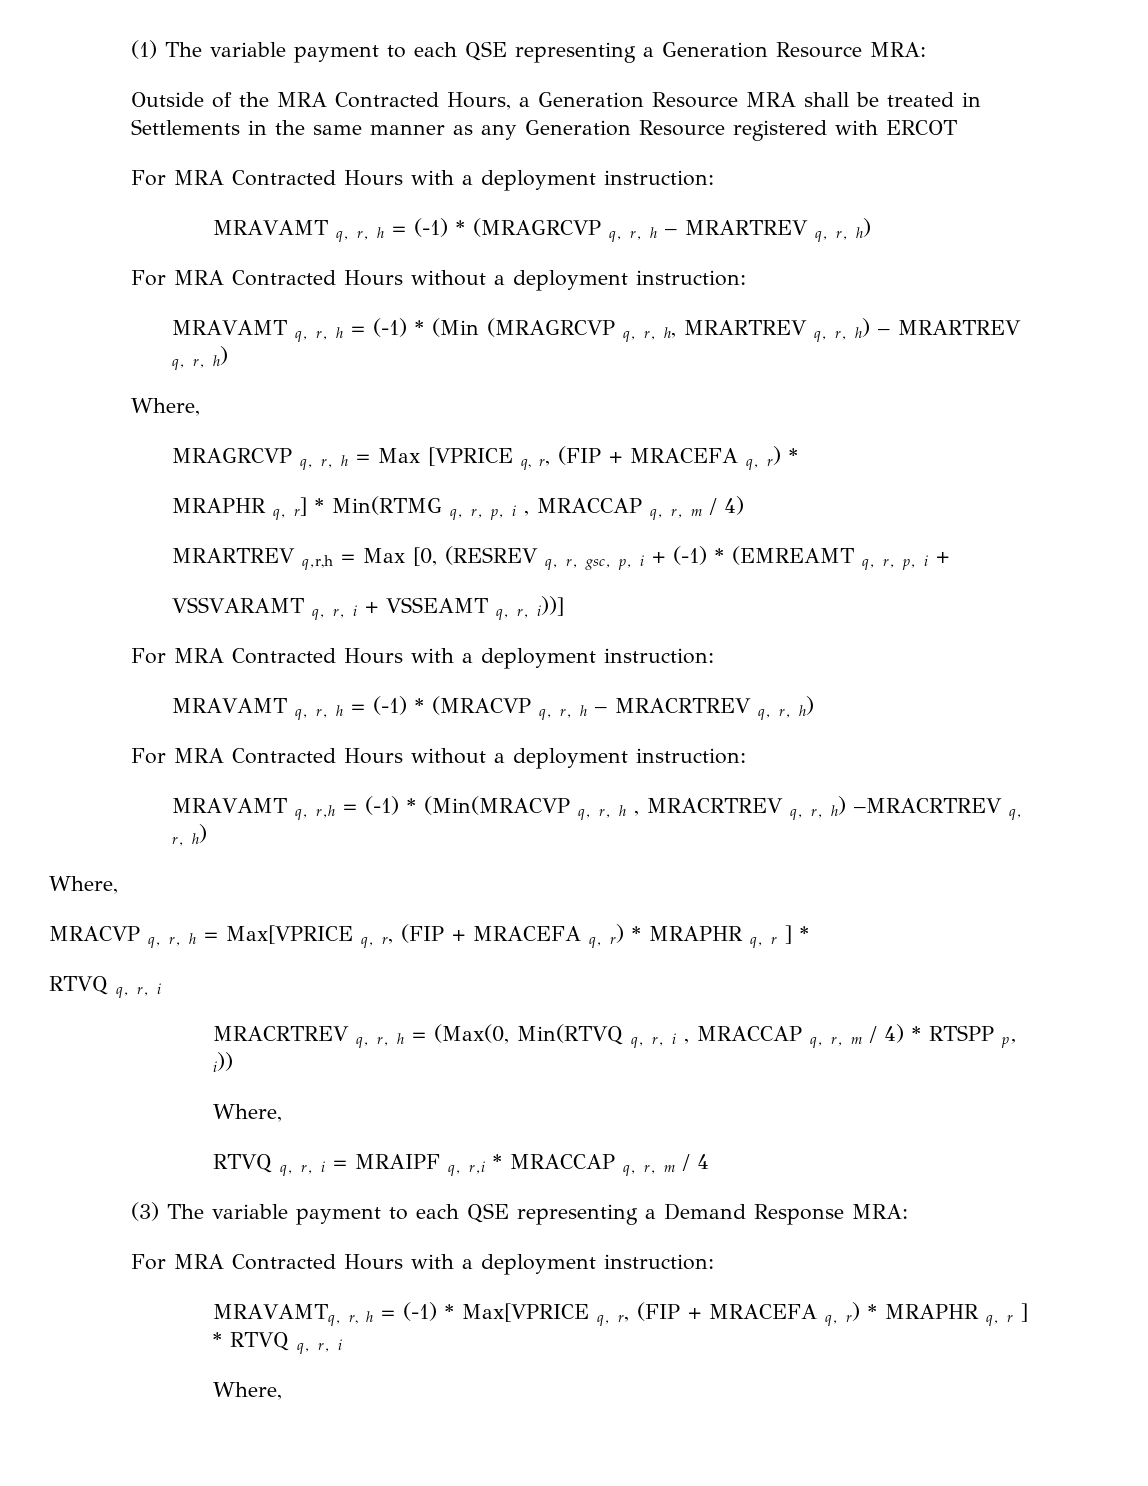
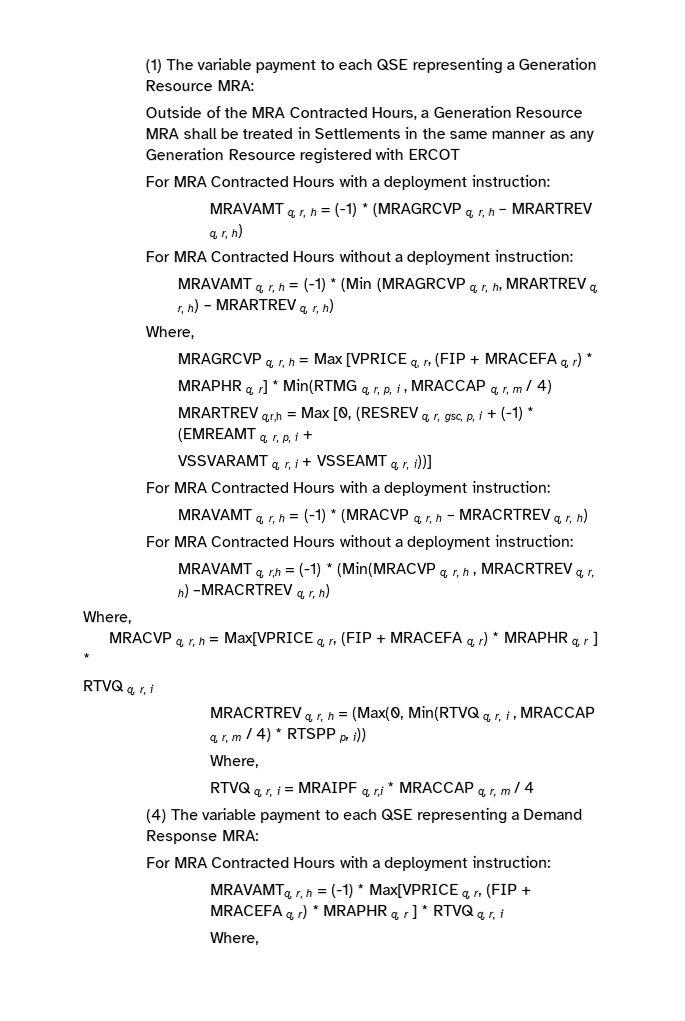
- (3) The variable payment to each QSE representing a Demand Response MRA:
+ (4) The variable payment to each QSE representing a Demand Response MRA:

